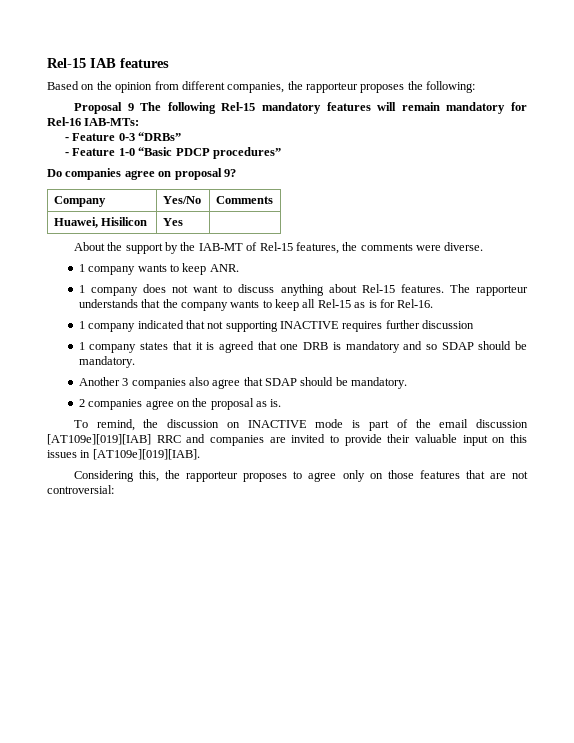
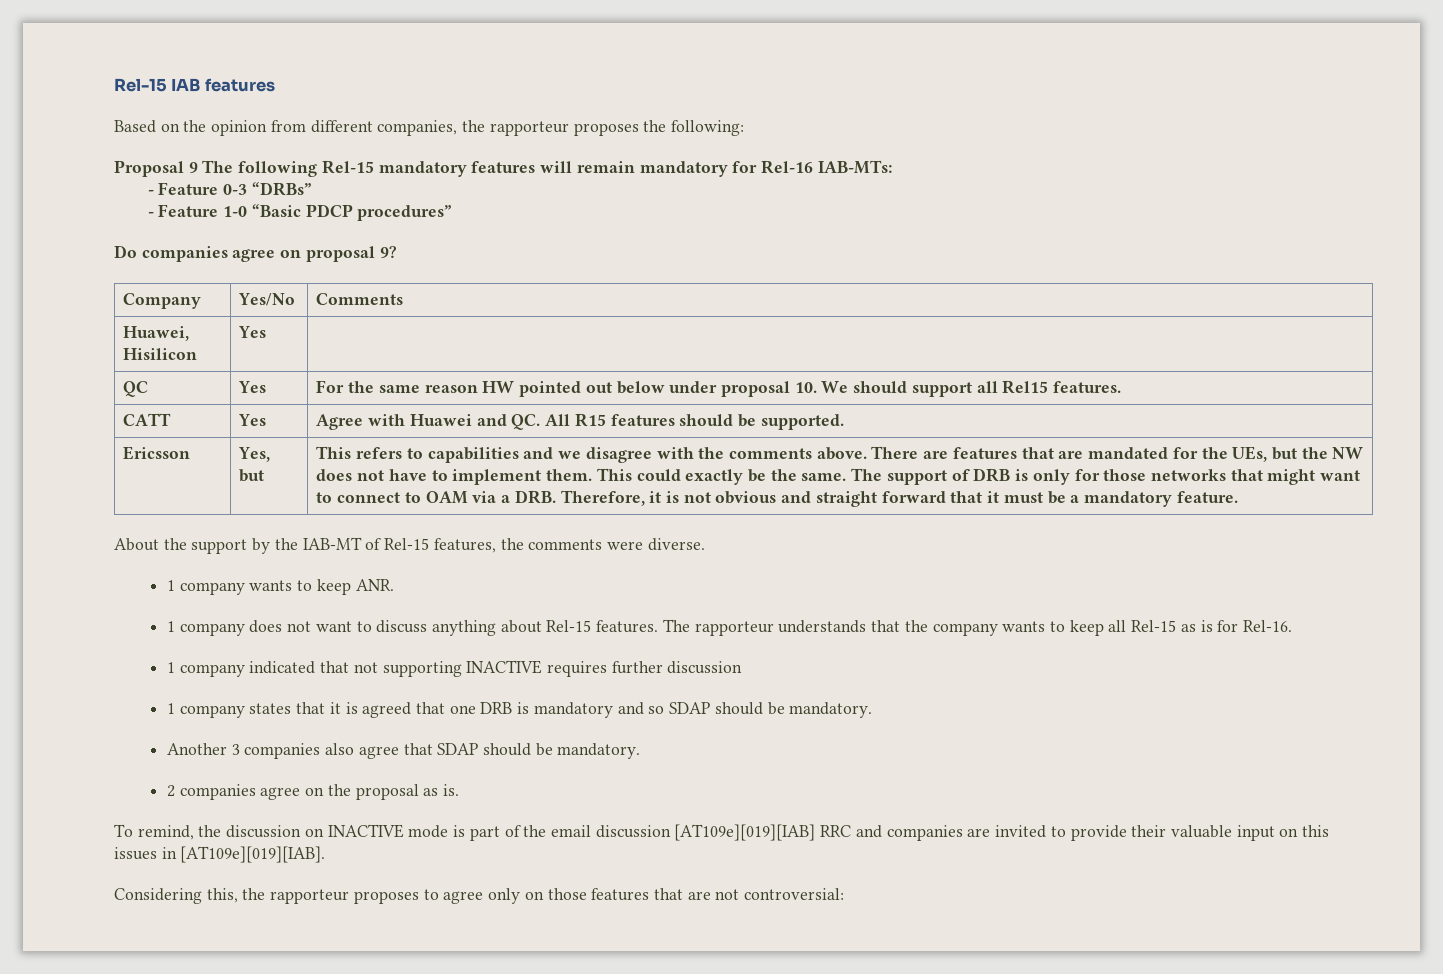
+ QC | Yes | For the same reason HW pointed out below under proposal 10. We should support all Rel15 features.
+ CATT | Yes | Agree with Huawei and QC. All R15 features should be supported.
+ Ericsson | Yes, but | This refers to capabilities and we disagree with the comments above. There are features that are mandated for the UEs, but the NW does not have to implement them. This could exactly be the same. The support of DRB is only for those networks that might want to connect to OAM via a DRB. Therefore, it is not obvious and straight forward that it must be a mandatory feature.

